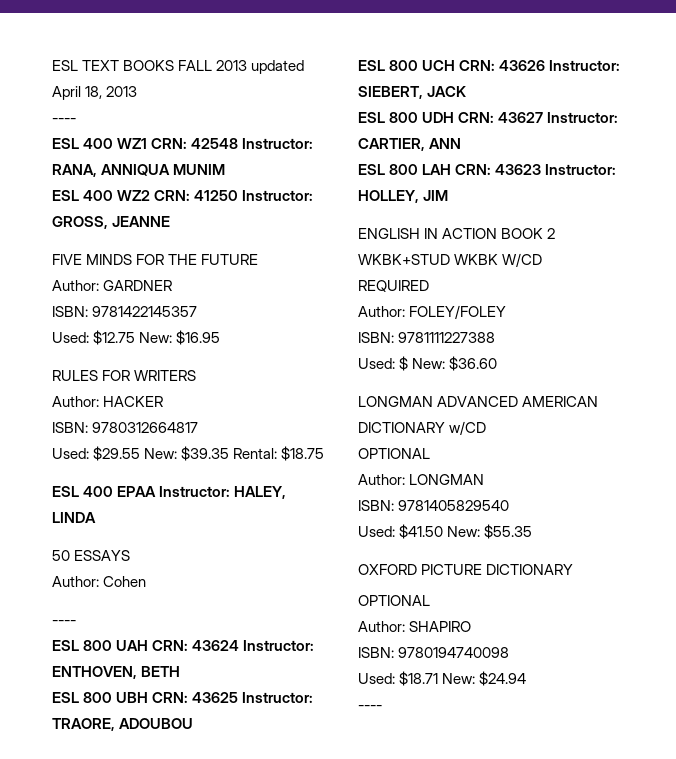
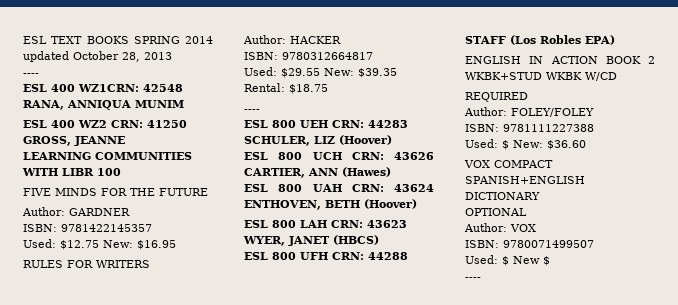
- ESL TEXT BOOKS FALL 2013 updated April 18, 2013
+ ESL TEXT BOOKS SPRING 2014 updated October 28, 2013
- ESL 400 WZ1 CRN: 42548 Instructor: RANA, ANNIQUA MUNIM
+ ESL 400 WZ1CRN: 42548 RANA, ANNIQUA MUNIM
- ESL 400 WZ2 CRN: 41250 Instructor: GROSS, JEANNE
+ ESL 400 WZ2 CRN: 41250 GROSS, JEANNE
+ LEARNING COMMUNITIES WITH LIBR 100
  Used: $29.55 New: $39.35 Rental: $18.75
- ESL 400 EPAA Instructor: HALEY, LINDA
- 50 ESSAYS
- Author: Cohen
  ----
+ ESL 800 UEH CRN: 44283 SCHULER, LIZ (Hoover)
+ ESL 800 UCH CRN: 43626 CARTIER, ANN (Hawes)
- ESL 800 UAH CRN: 43624 Instructor: ENTHOVEN, BETH
- ESL 800 UBH CRN: 43625 Instructor: TRAORE, ADOUBOU
- ESL 800 UCH CRN: 43626 Instructor: SIEBERT, JACK
- ESL 800 UDH CRN: 43627 Instructor: CARTIER, ANN
+ ESL 800 UAH CRN: 43624 ENTHOVEN, BETH (Hoover)
- ESL 800 LAH CRN: 43623 Instructor: HOLLEY, JIM
+ ESL 800 LAH CRN: 43623 WYER, JANET (HBCS)
+ ESL 800 UFH CRN: 44288 STAFF (Los Robles EPA)
- LONGMAN ADVANCED AMERICAN DICTIONARY w/CD
- OPTIONAL
- Author: LONGMAN
- ISBN: 9781405829540
- Used: $41.50 New: $55.35
- OXFORD PICTURE DICTIONARY
+ VOX COMPACT SPANISH+ENGLISH DICTIONARY
- Author: SHAPIRO
- ISBN: 9780194740098
- Used: $18.71 New: $24.94
+ Author: VOX
+ ISBN: 9780071499507
+ Used: $ New $

